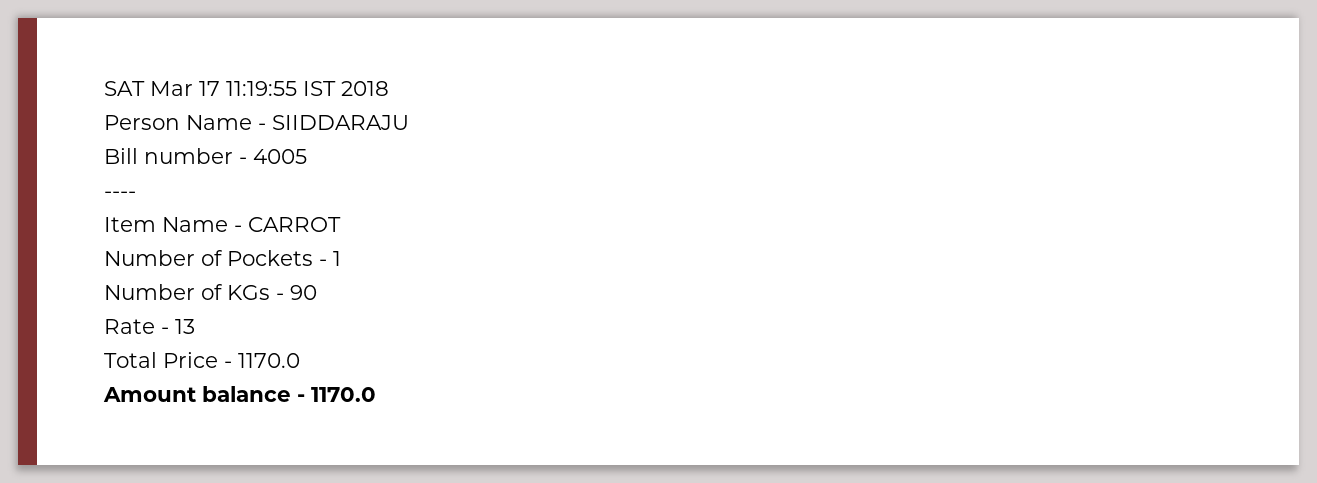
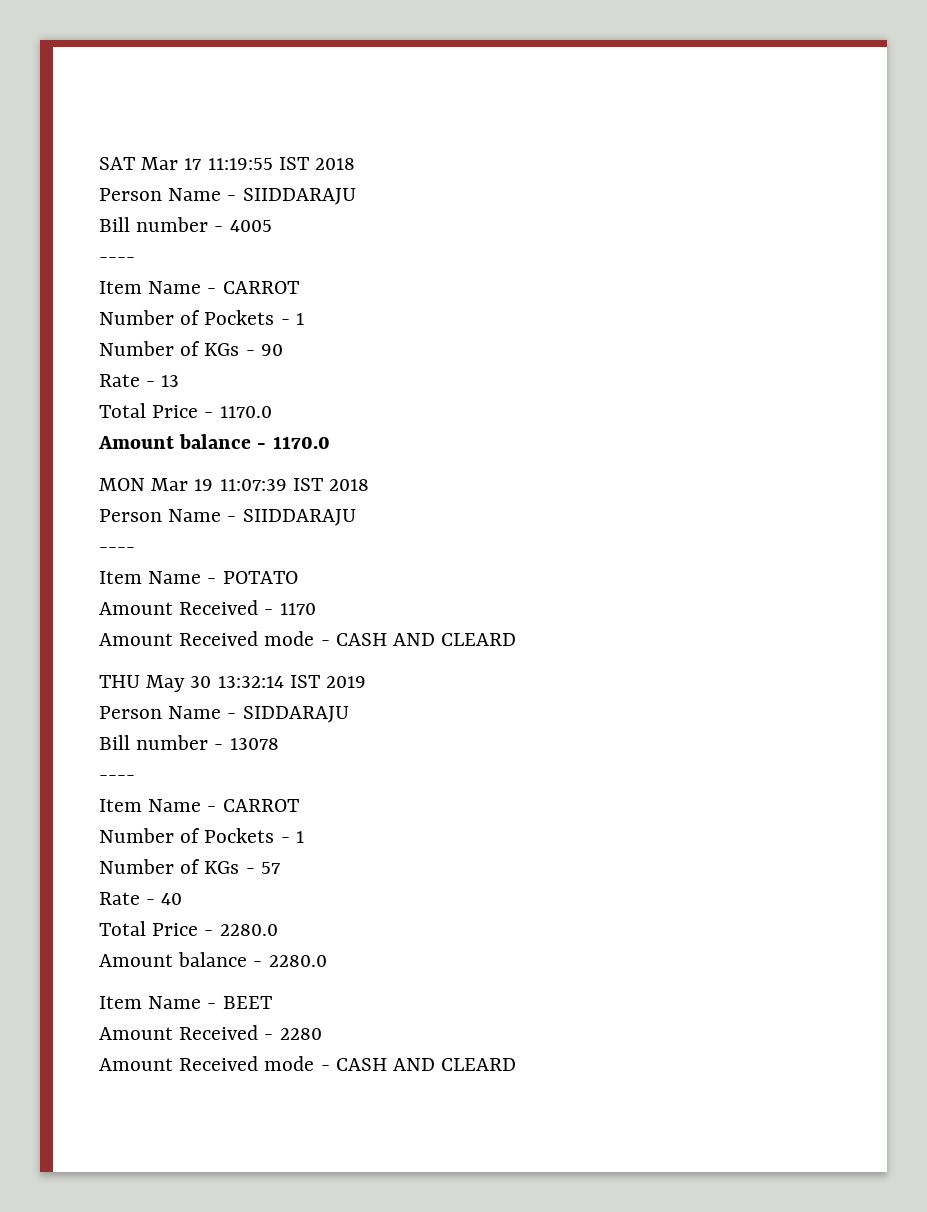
+ MON Mar 19 11:07:39 IST 2018
+ Person Name - SIIDDARAJU
+ ----
+ Item Name - POTATO
+ Amount Received - 1170
+ Amount Received mode - CASH AND CLEARD
+ THU May 30 13:32:14 IST 2019
+ Person Name - SIDDARAJU
+ Bill number - 13078
+ ----
+ Item Name - CARROT
+ Number of Pockets - 1
+ Number of KGs - 57
+ Rate - 40
+ Total Price - 2280.0
+ Amount balance - 2280.0
+ Item Name - BEET
+ Amount Received - 2280
+ Amount Received mode - CASH AND CLEARD

